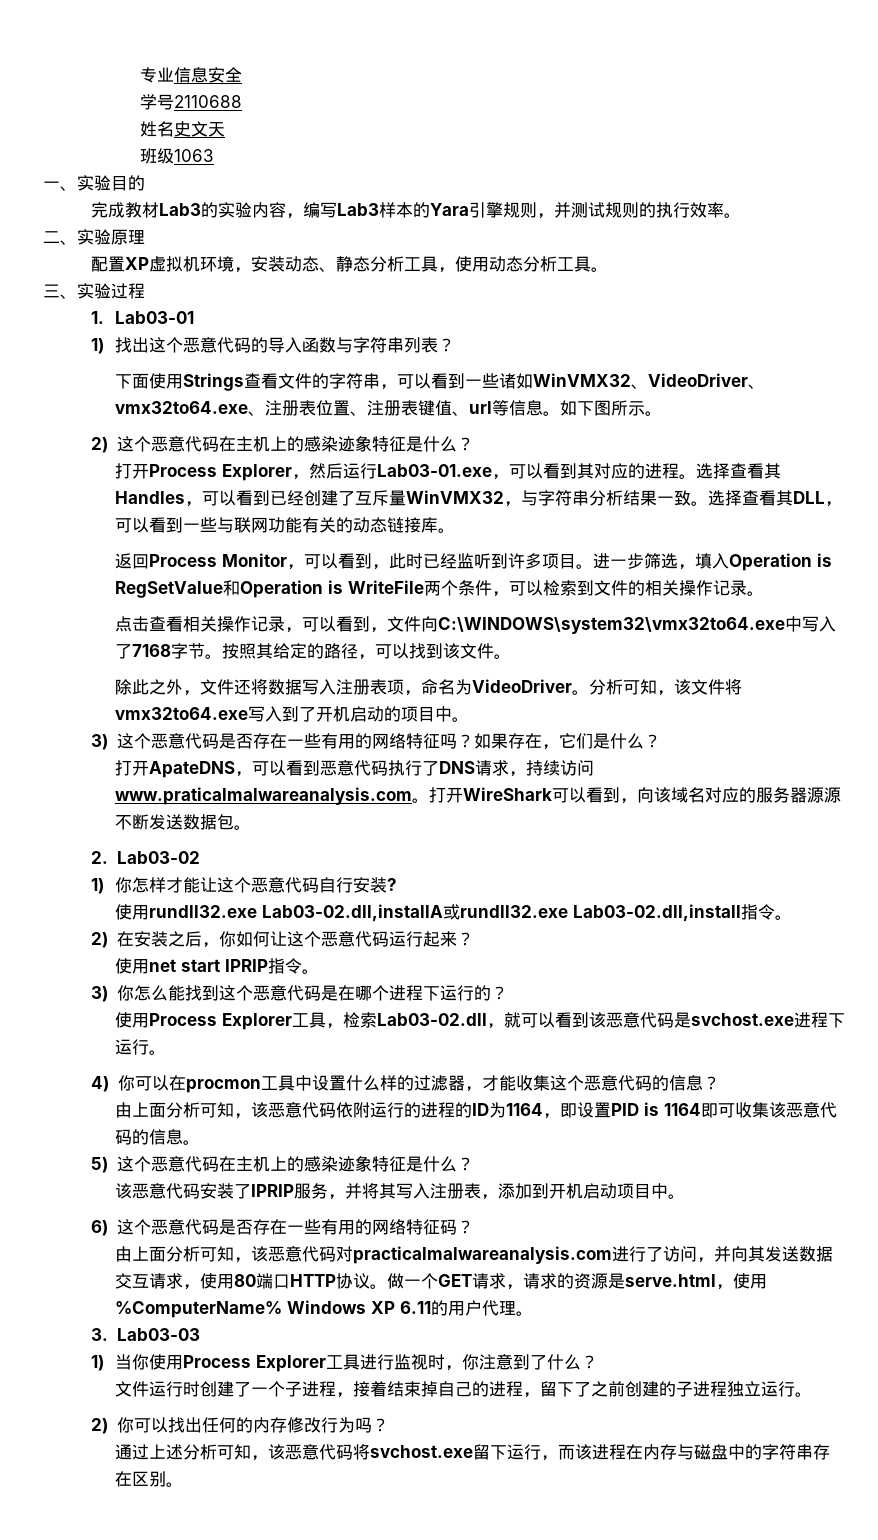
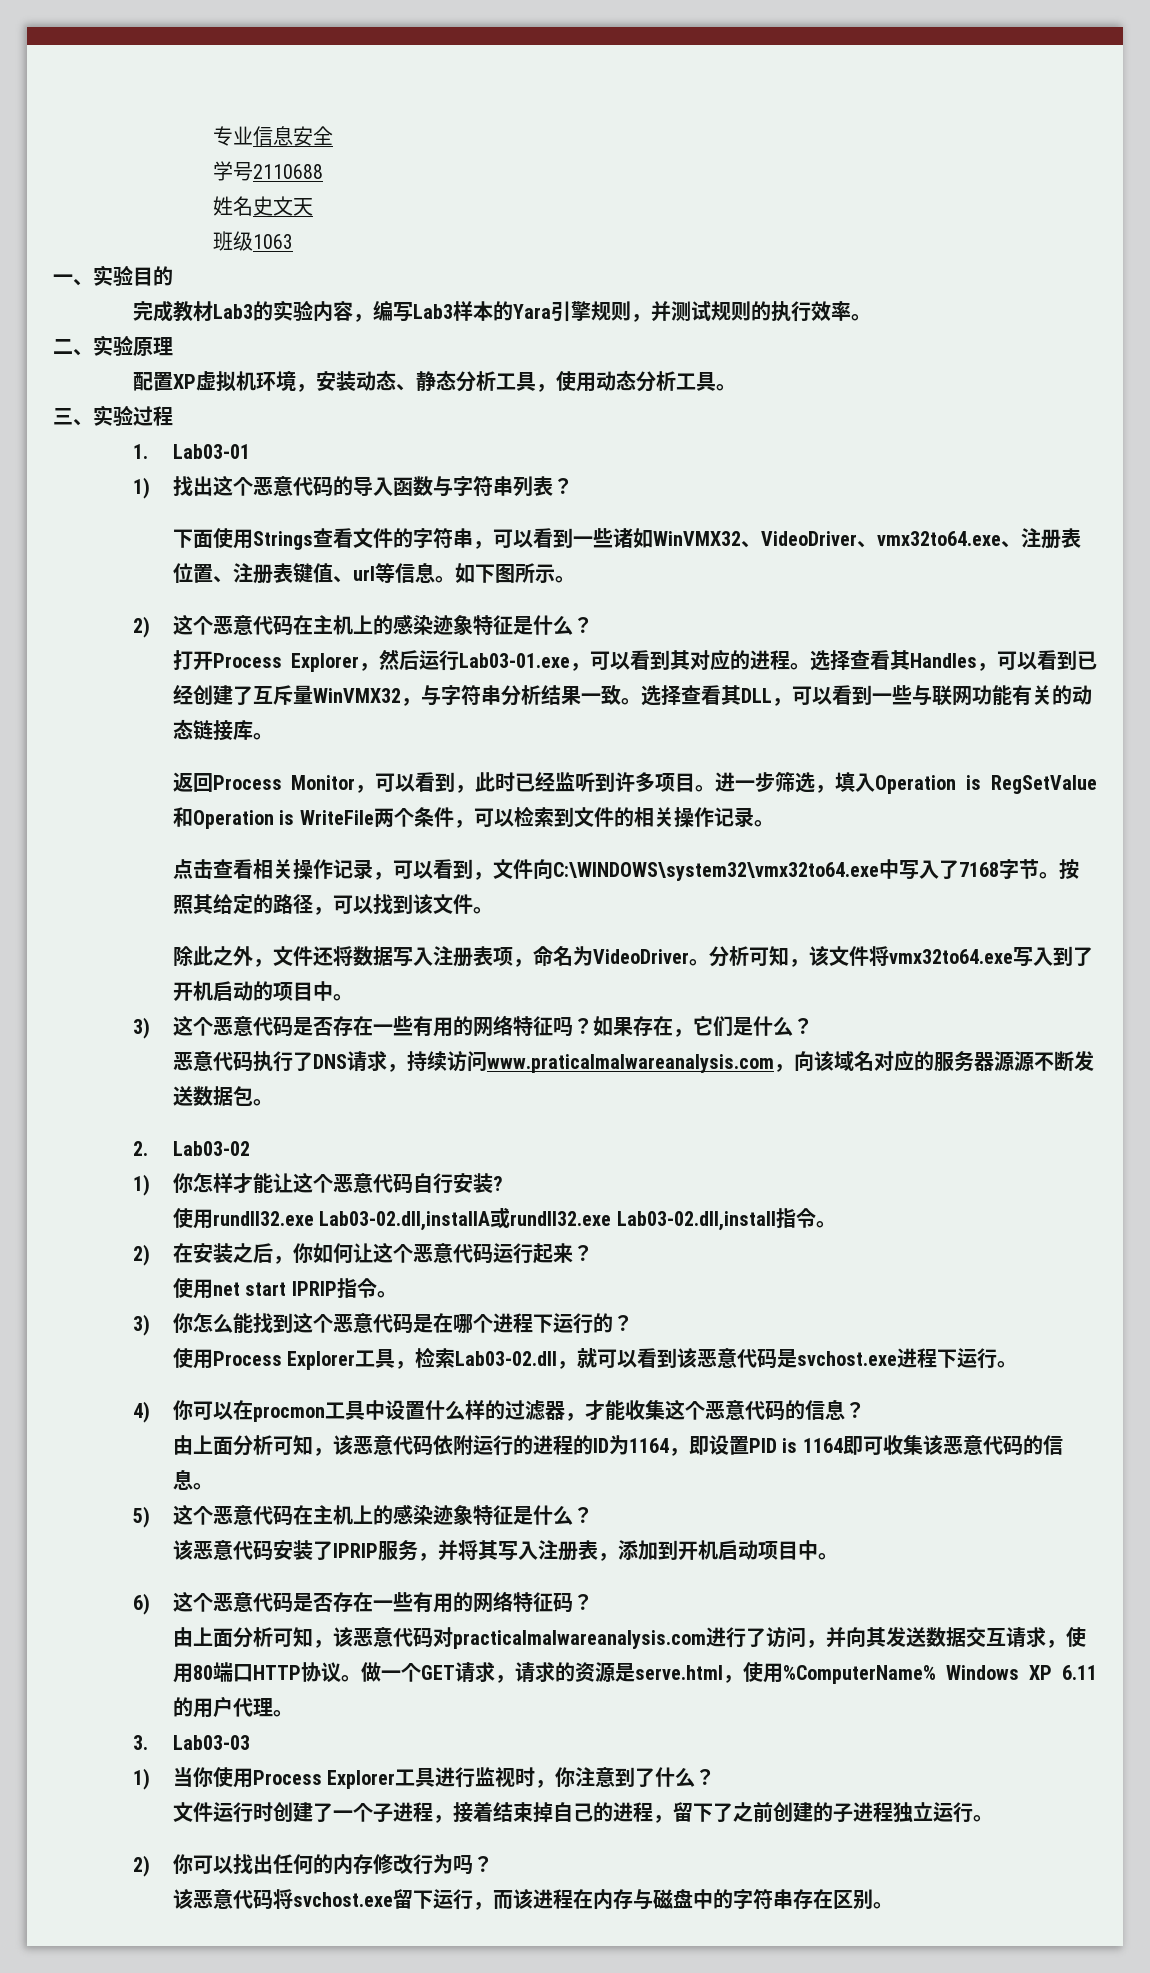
- 打开ApateDNS，可以看到恶意代码执行了DNS请求，持续访问www.praticalmalwareanalysis.com。打开WireShark可以看到，向该域名对应的服务器源源不断发送数据包。
+ 恶意代码执行了DNS请求，持续访问www.praticalmalwareanalysis.com，向该域名对应的服务器源源不断发送数据包。
- 通过上述分析可知，该恶意代码将svchost.exe留下运行，而该进程在内存与磁盘中的字符串存在区别。
+ 该恶意代码将svchost.exe留下运行，而该进程在内存与磁盘中的字符串存在区别。

